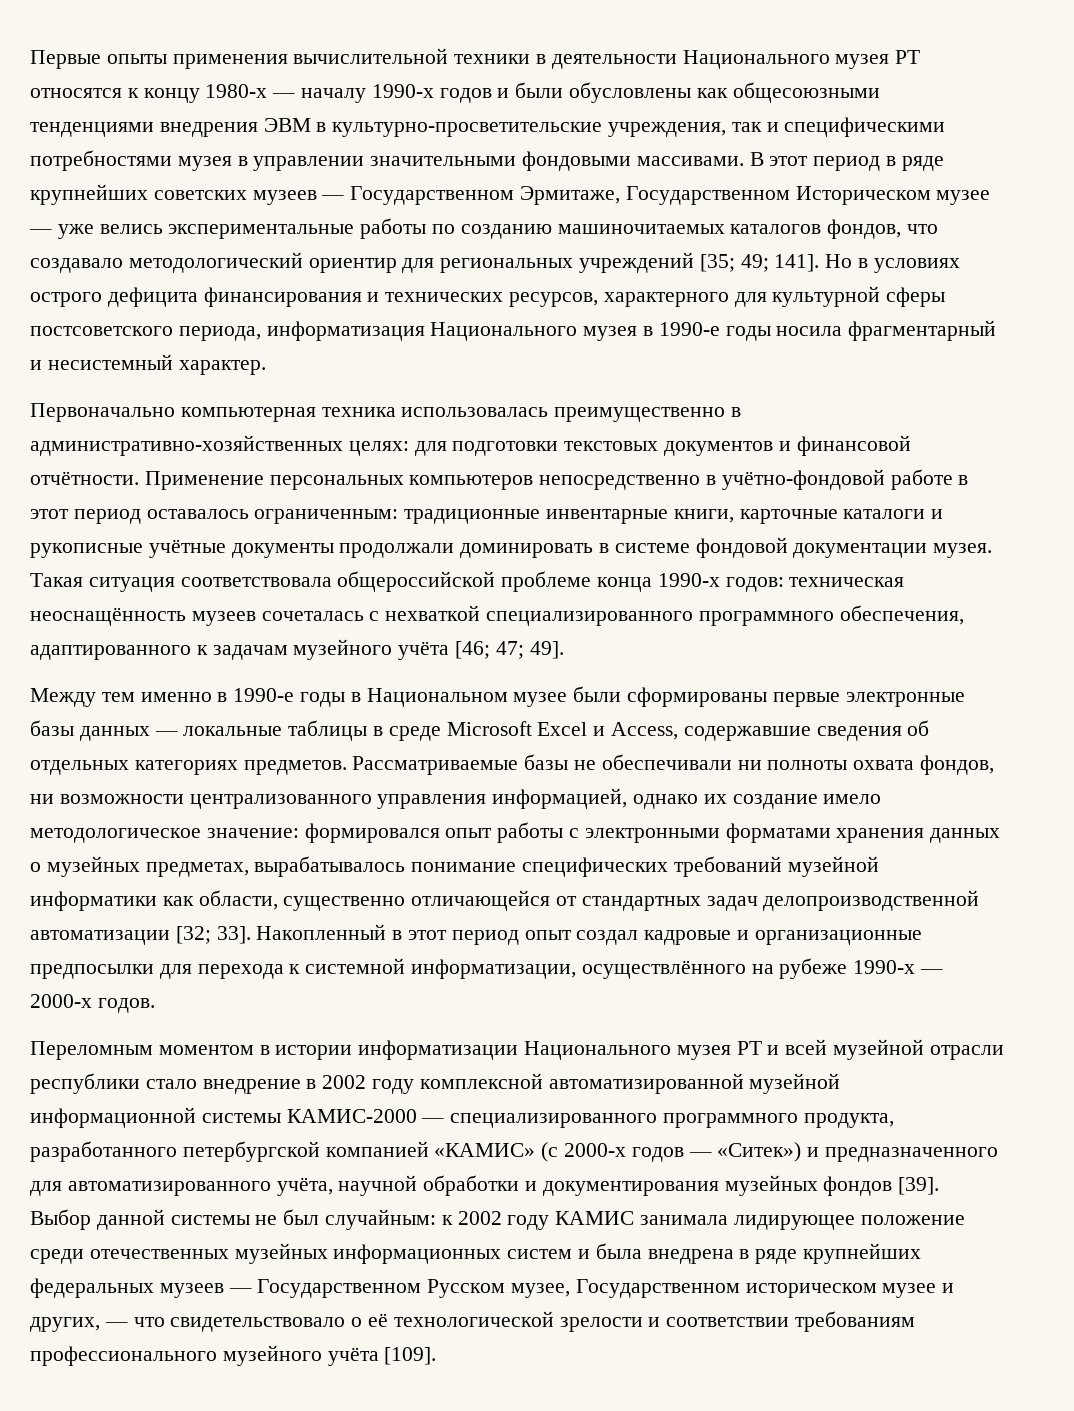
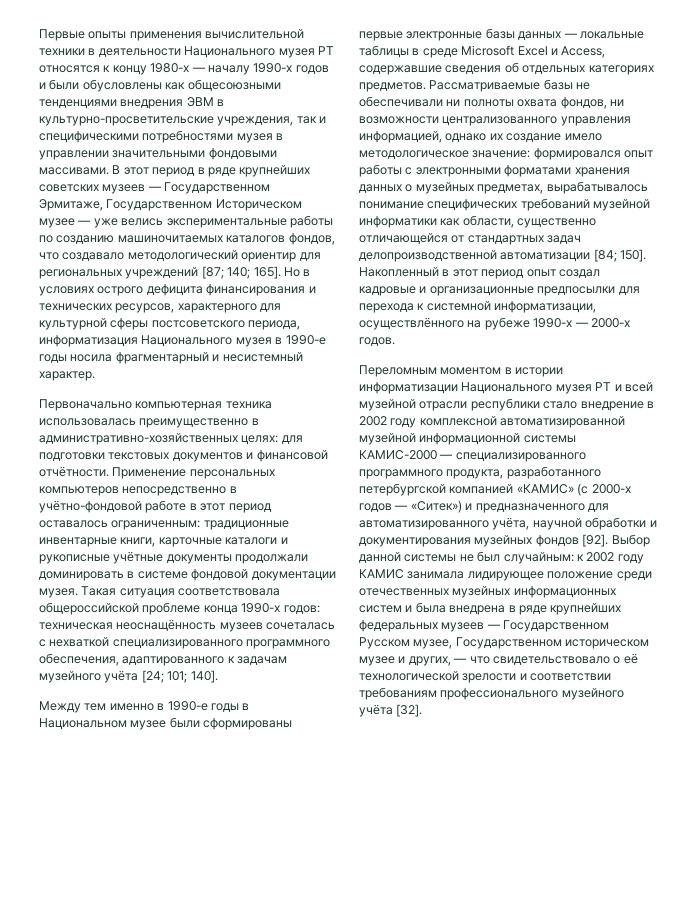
- В этот период в ряде крупнейших советских музеев — Государственном Эрмитаже, Государственном Историческом музее — уже велись экспериментальные работы по созданию машиночитаемых каталогов фондов, что создавало методологический ориентир для региональных учреждений [35; 49; 141].
+ В этот период в ряде крупнейших советских музеев — Государственном Эрмитаже, Государственном Историческом музее — уже велись экспериментальные работы по созданию машиночитаемых каталогов фондов, что создавало методологический ориентир для региональных учреждений [87; 140; 165].
- Такая ситуация соответствовала общероссийской проблеме конца 1990-х годов: техническая неоснащённость музеев сочеталась с нехваткой специализированного программного обеспечения, адаптированного к задачам музейного учёта [46; 47; 49].
+ Такая ситуация соответствовала общероссийской проблеме конца 1990-х годов: техническая неоснащённость музеев сочеталась с нехваткой специализированного программного обеспечения, адаптированного к задачам музейного учёта [24; 101; 140].
- Рассматриваемые базы не обеспечивали ни полноты охвата фондов, ни возможности централизованного управления информацией, однако их создание имело методологическое значение: формировался опыт работы с электронными форматами хранения данных о музейных предметах, вырабатывалось понимание специфических требований музейной информатики как области, существенно отличающейся от стандартных задач делопроизводственной автоматизации [32; 33].
+ Рассматриваемые базы не обеспечивали ни полноты охвата фондов, ни возможности централизованного управления информацией, однако их создание имело методологическое значение: формировался опыт работы с электронными форматами хранения данных о музейных предметах, вырабатывалось понимание специфических требований музейной информатики как области, существенно отличающейся от стандартных задач делопроизводственной автоматизации [84; 150].
- Переломным моментом в истории информатизации Национального музея РТ и всей музейной отрасли республики стало внедрение в 2002 году комплексной автоматизированной музейной информационной системы КАМИС-2000 — специализированного программного продукта, разработанного петербургской компанией «КАМИС» (с 2000-х годов — «Ситек») и предназначенного для автоматизированного учёта, научной обработки и документирования музейных фондов [39].
+ Переломным моментом в истории информатизации Национального музея РТ и всей музейной отрасли республики стало внедрение в 2002 году комплексной автоматизированной музейной информационной системы КАМИС-2000 — специализированного программного продукта, разработанного петербургской компанией «КАМИС» (с 2000-х годов — «Ситек») и предназначенного для автоматизированного учёта, научной обработки и документирования музейных фондов [92].
- Выбор данной системы не был случайным: к 2002 году КАМИС занимала лидирующее положение среди отечественных музейных информационных систем и была внедрена в ряде крупнейших федеральных музеев — Государственном Русском музее, Государственном историческом музее и других, — что свидетельствовало о её технологической зрелости и соответствии требованиям профессионального музейного учёта [109].
+ Выбор данной системы не был случайным: к 2002 году КАМИС занимала лидирующее положение среди отечественных музейных информационных систем и была внедрена в ряде крупнейших федеральных музеев — Государственном Русском музее, Государственном историческом музее и других, — что свидетельствовало о её технологической зрелости и соответствии требованиям профессионального музейного учёта [32].

